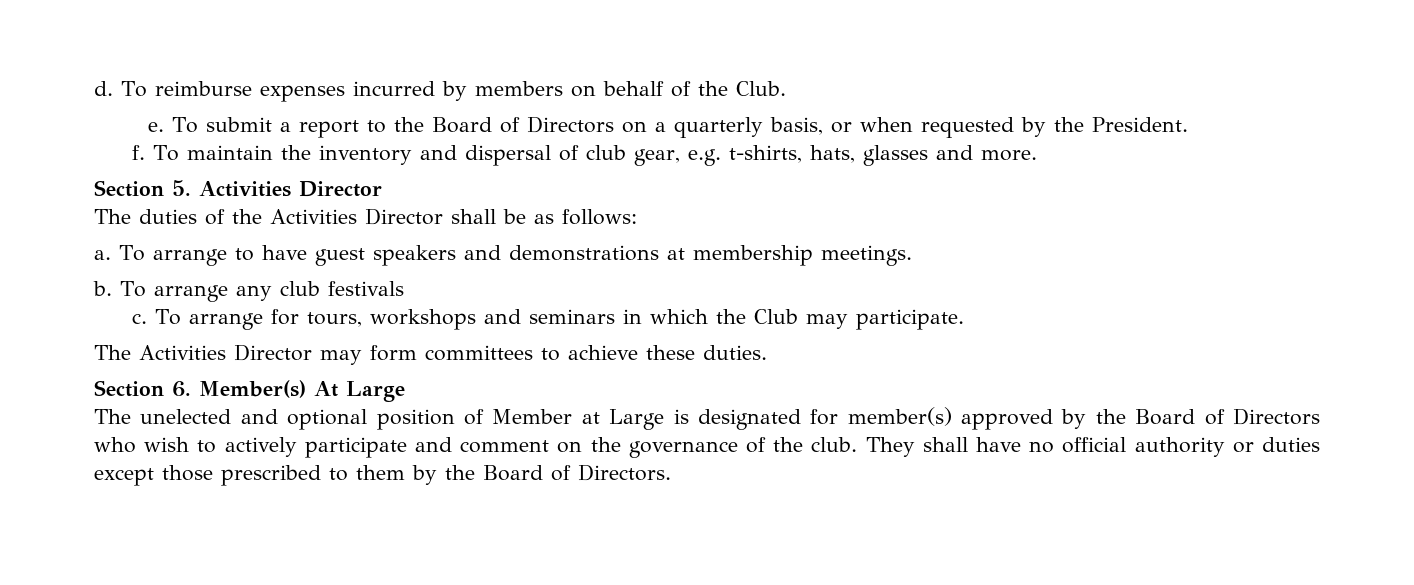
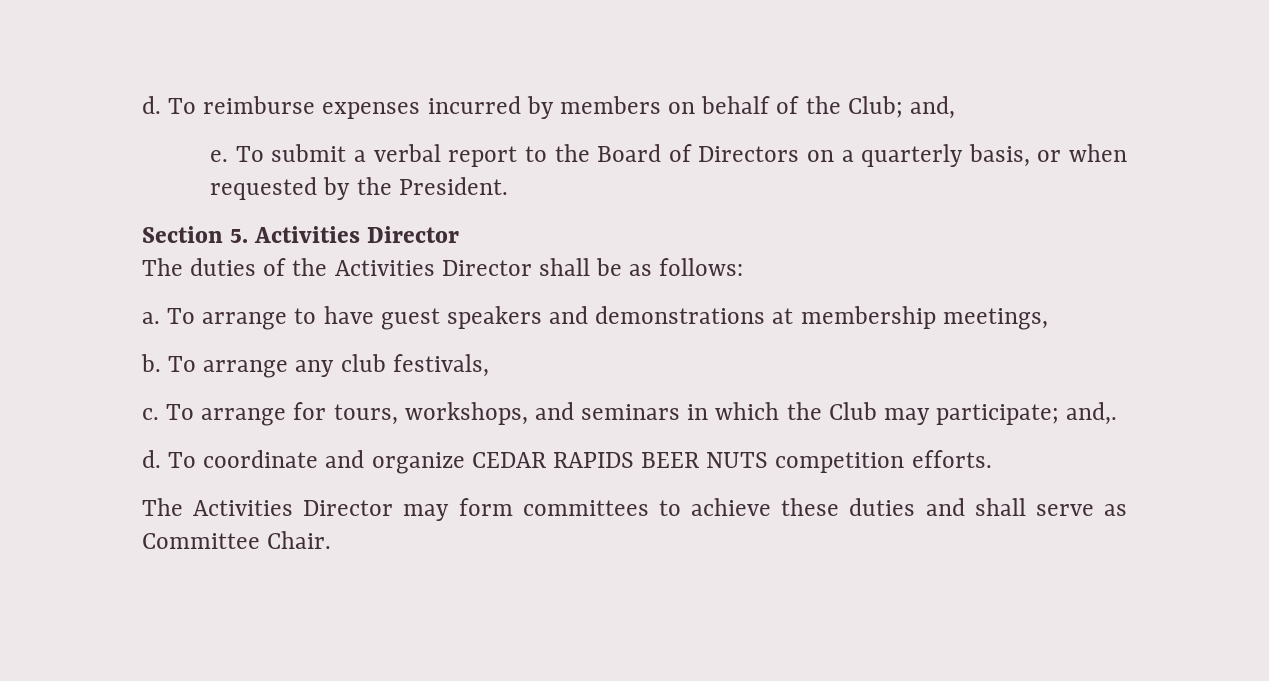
- To reimburse expenses incurred by members on behalf of the Club.
+ To reimburse expenses incurred by members on behalf of the Club; and,
- To submit a report to the Board of Directors on a quarterly basis, or when requested by the President.
+ To submit a verbal report to the Board of Directors on a quarterly basis, or when requested by the President.
- f. To maintain the inventory and dispersal of club gear, e.g. t-shirts, hats, glasses and more.
- To arrange to have guest speakers and demonstrations at membership meetings.
+ To arrange to have guest speakers and demonstrations at membership meetings,
- To arrange any club festivals
+ To arrange any club festivals,
- To arrange for tours, workshops and seminars in which the Club may participate.
+ To arrange for tours, workshops, and seminars in which the Club may participate; and,.
+ d. To coordinate and organize CEDAR RAPIDS BEER NUTS competition efforts.
- The Activities Director may form committees to achieve these duties.
- Section 6. Member(s) At Large
- The unelected and optional position of Member at Large is designated for member(s) approved by the Board of Directors who wish to actively participate and comment on the governance of the club. They shall have no official authority or duties except those prescribed to them by the Board of Directors.
+ The Activities Director may form committees to achieve these duties and shall serve as Committee Chair.

